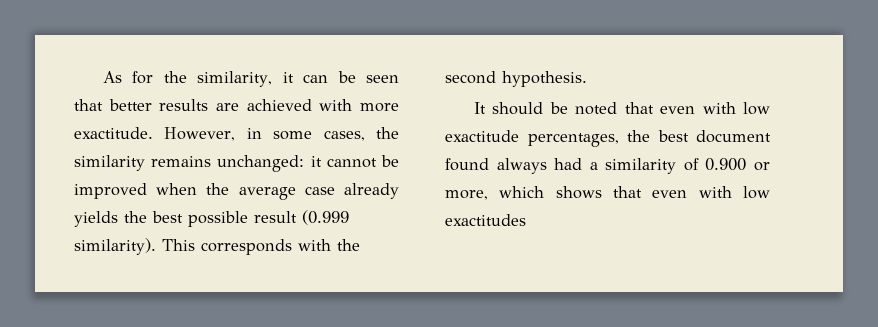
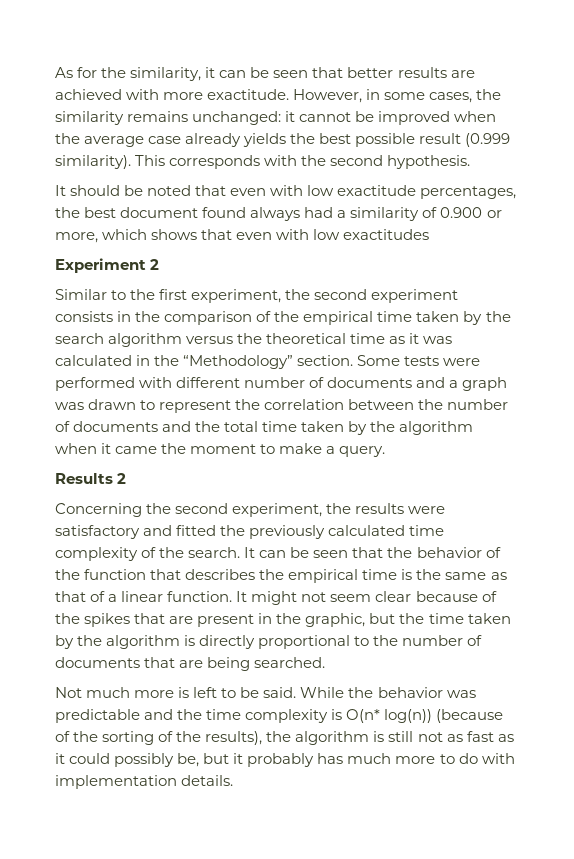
+ Experiment 2
+ Similar to the first experiment, the second experiment consists in the comparison of the empirical time taken by the search algorithm versus the theoretical time as it was calculated in the “Methodology” section. Some tests were performed with different number of documents and a graph was drawn to represent the correlation between the number of documents and the total time taken by the algorithm when it came the moment to make a query.
+ Results 2
+ Concerning the second experiment, the results were satisfactory and fitted the previously calculated time complexity of the search. It can be seen that the behavior of the function that describes the empirical time is the same as that of a linear function. It might not seem clear because of the spikes that are present in the graphic, but the time taken by the algorithm is directly proportional to the number of documents that are being searched.
+ Not much more is left to be said. While the behavior was predictable and the time complexity is O(n* log(n)) (because of the sorting of the results), the algorithm is still not as fast as it could possibly be, but it probably has much more to do with implementation details.

